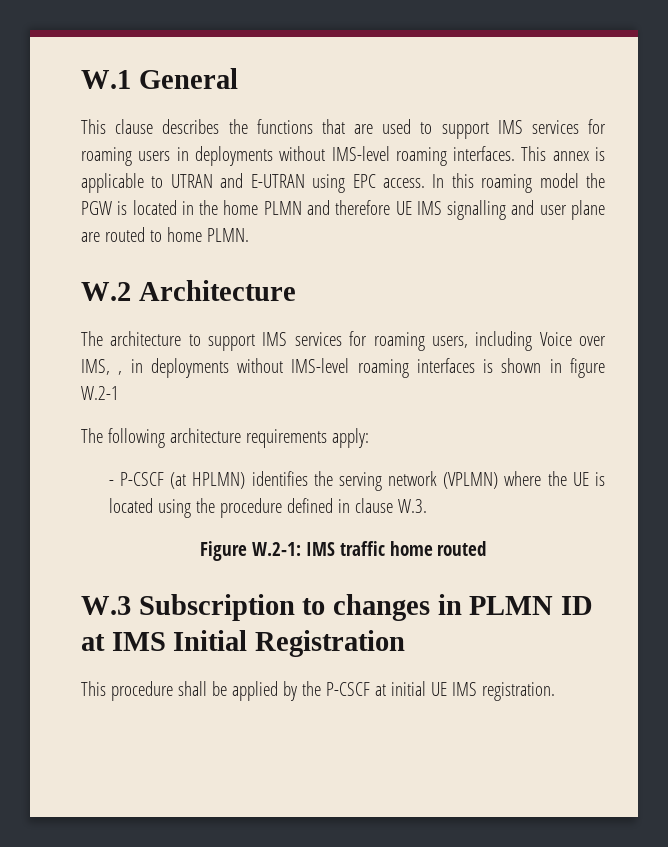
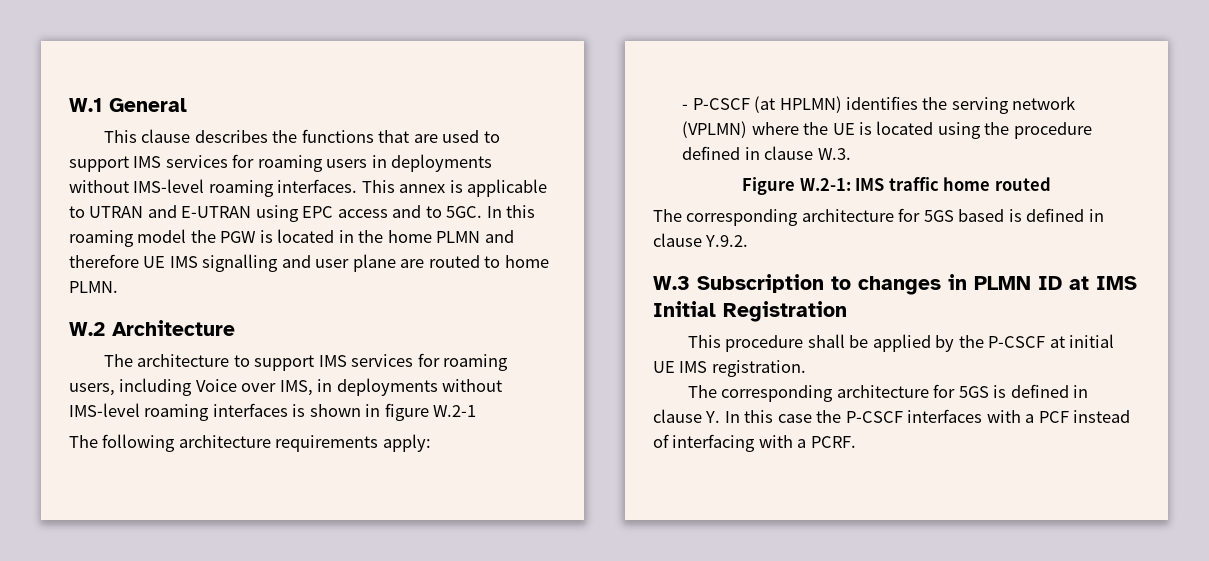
- This annex is applicable to UTRAN and E-UTRAN using EPC access.
+ This annex is applicable to UTRAN and E-UTRAN using EPC access and to 5GC.
- The architecture to support IMS services for roaming users, including Voice over IMS, , in deployments without IMS-level roaming interfaces is shown in figure W.2-1
+ The architecture to support IMS services for roaming users, including Voice over IMS, in deployments without IMS-level roaming interfaces is shown in figure W.2-1
+ The corresponding architecture for 5GS based is defined in clause Y.9.2.
+ The corresponding architecture for 5GS is defined in clause Y. In this case the P-CSCF interfaces with a PCF instead of interfacing with a PCRF.

